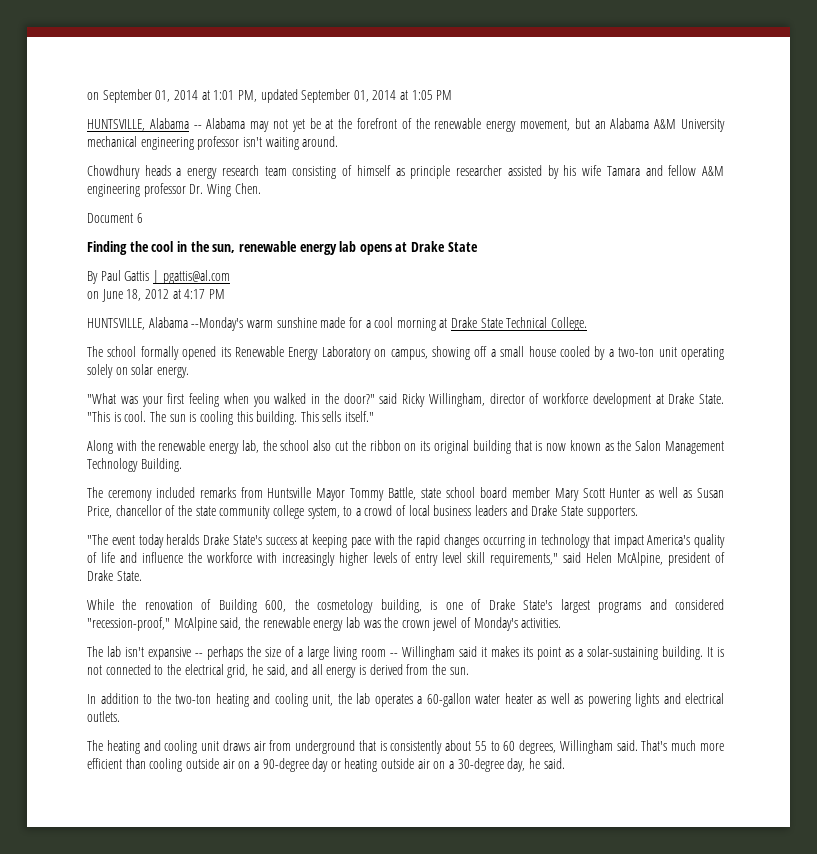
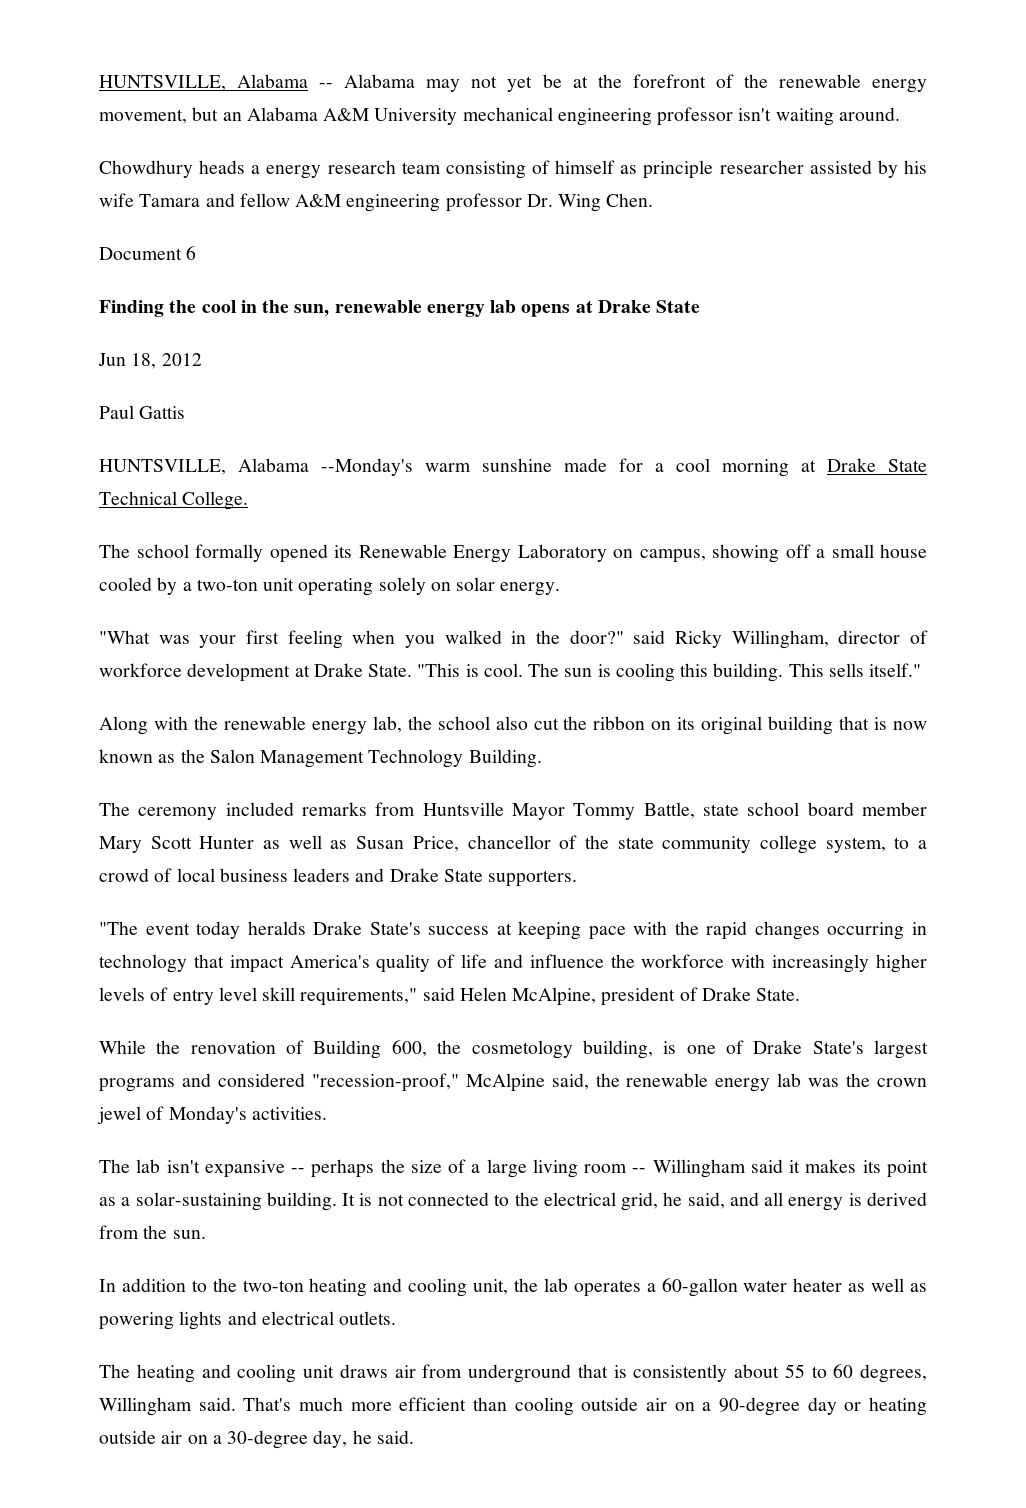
- on September 01, 2014 at 1:01 PM, updated September 01, 2014 at 1:05 PM
- By Paul Gattis | pgattis@al.com
- on June 18, 2012 at 4:17 PM
+ Jun 18, 2012
+ Paul Gattis

